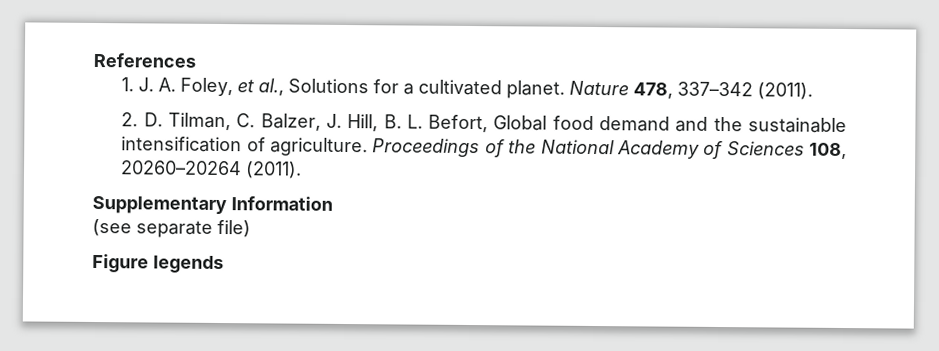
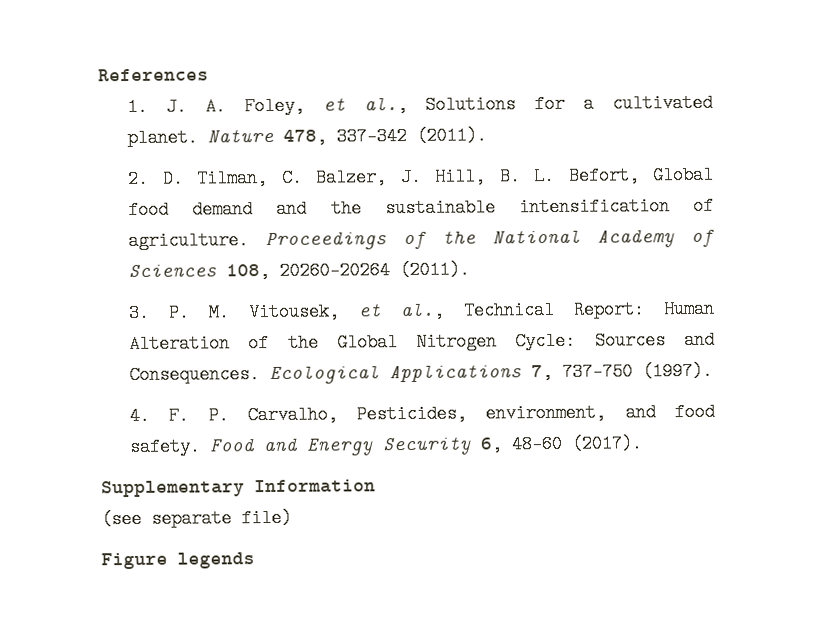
+ 3. P. M. Vitousek, et al., Technical Report: Human Alteration of the Global Nitrogen Cycle: Sources and Consequences. Ecological Applications 7, 737–750 (1997).
+ 4. F. P. Carvalho, Pesticides, environment, and food safety. Food and Energy Security 6, 48–60 (2017).

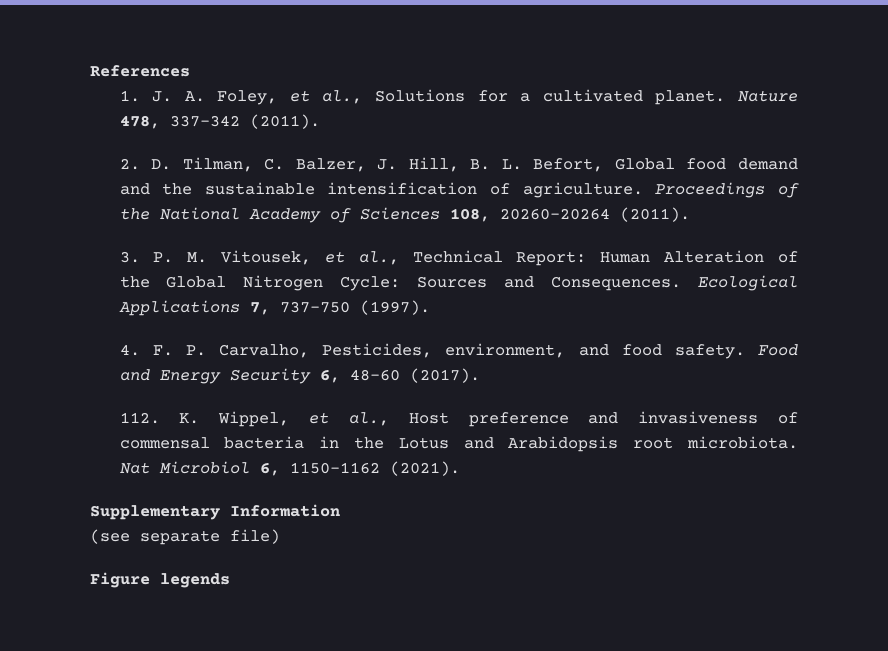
+ 112. K. Wippel, et al., Host preference and invasiveness of commensal bacteria in the Lotus and Arabidopsis root microbiota. Nat Microbiol 6, 1150–1162 (2021).

